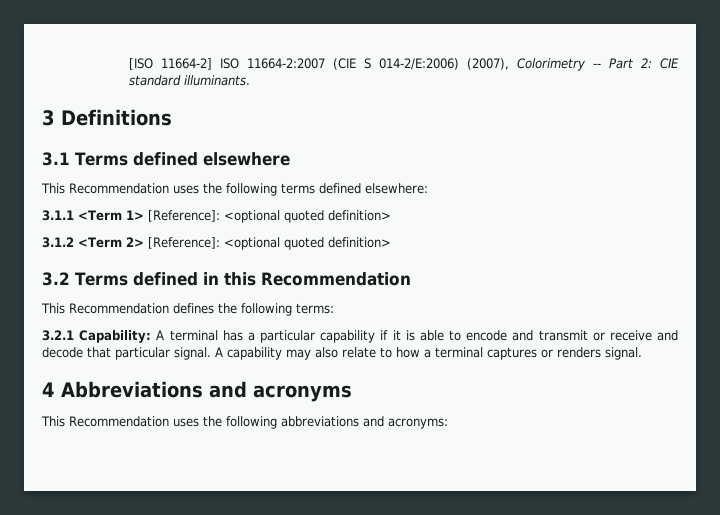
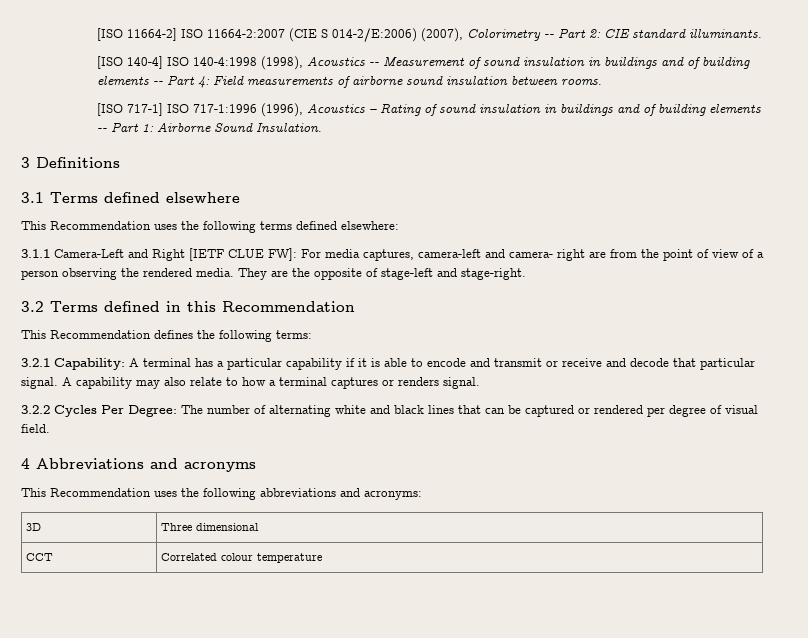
+ [ISO 140-4] ISO 140-4:1998 (1998), Acoustics -- Measurement of sound insulation in buildings and of building elements -- Part 4: Field measurements of airborne sound insulation between rooms.
+ [ISO 717-1] ISO 717-1:1996 (1996), Acoustics – Rating of sound insulation in buildings and of building elements -- Part 1: Airborne Sound Insulation.
- 3.1.1 <Term 1> [Reference]: <optional quoted definition>
- 3.1.2 <Term 2> [Reference]: <optional quoted definition>
+ 3.1.1 Camera-Left and Right [IETF CLUE FW]: For media captures, camera-left and camera- right are from the point of view of a person observing the rendered media. They are the opposite of stage-left and stage-right.
+ 3.2.2 Cycles Per Degree: The number of alternating white and black lines that can be captured or rendered per degree of visual field.
+ 3D | Three dimensional
+ CCT | Correlated colour temperature

